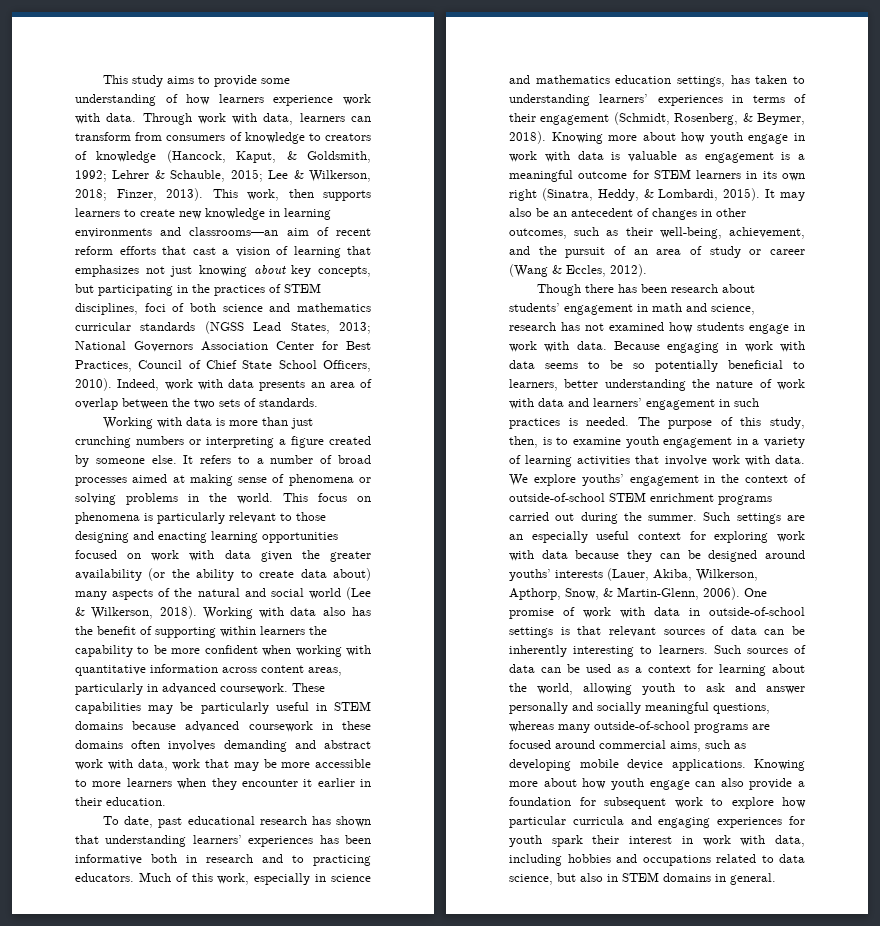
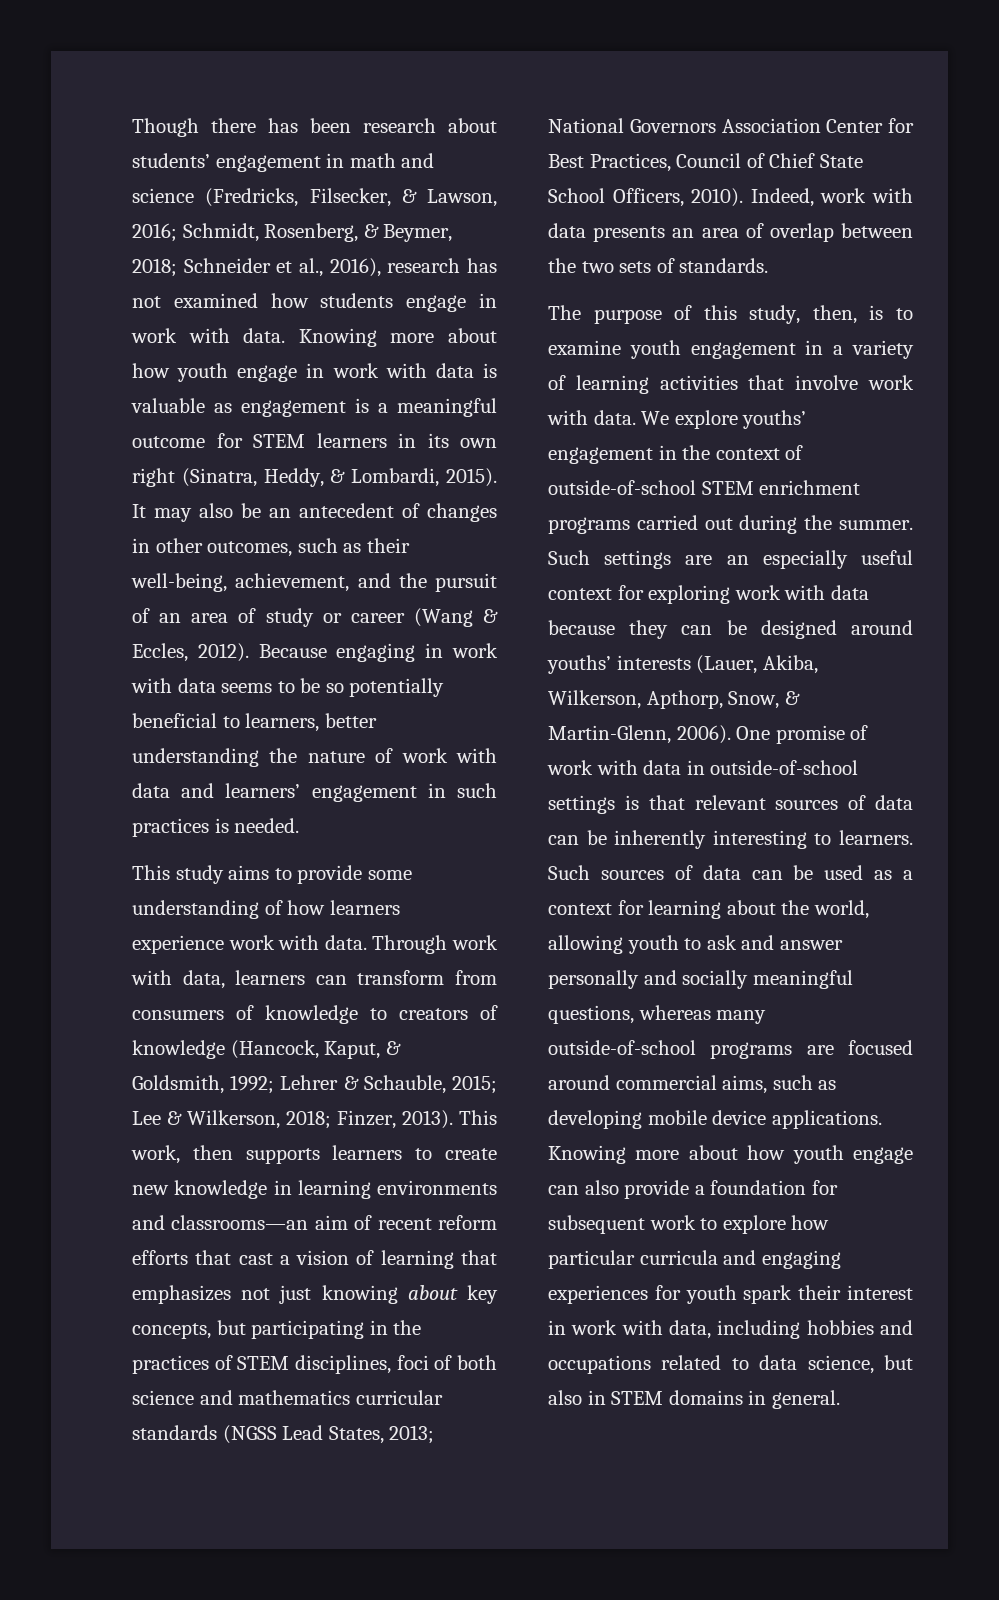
+ Though there has been research about students’ engagement in math and science (Fredricks, Filsecker, & Lawson, 2016; Schmidt, Rosenberg, & Beymer, 2018; Schneider et al., 2016), research has not examined how students engage in work with data. Knowing more about how youth engage in work with data is valuable as engagement is a meaningful outcome for STEM learners in its own right (Sinatra, Heddy, & Lombardi, 2015). It may also be an antecedent of changes in other outcomes, such as their well-being, achievement, and the pursuit of an area of study or career (Wang & Eccles, 2012). Because engaging in work with data seems to be so potentially beneficial to learners, better understanding the nature of work with data and learners’ engagement in such practices is needed.
- Working with data is more than just crunching numbers or interpreting a figure created by someone else. It refers to a number of broad processes aimed at making sense of phenomena or solving problems in the world. This focus on phenomena is particularly relevant to those designing and enacting learning opportunities focused on work with data given the greater availability (or the ability to create data about) many aspects of the natural and social world (Lee & Wilkerson, 2018). Working with data also has the benefit of supporting within learners the capability to be more confident when working with quantitative information across content areas, particularly in advanced coursework. These capabilities may be particularly useful in STEM domains because advanced coursework in these domains often involves demanding and abstract work with data, work that may be more accessible to more learners when they encounter it earlier in their education.
- To date, past educational research has shown that understanding learners’ experiences has been informative both in research and to practicing educators. Much of this work, especially in science and mathematics education settings, has taken to understanding learners’ experiences in terms of their engagement (Schmidt, Rosenberg, & Beymer, 2018). Knowing more about how youth engage in work with data is valuable as engagement is a meaningful outcome for STEM learners in its own right (Sinatra, Heddy, & Lombardi, 2015). It may also be an antecedent of changes in other outcomes, such as their well-being, achievement, and the pursuit of an area of study or career (Wang & Eccles, 2012).
- Though there has been research about students’ engagement in math and science, research has not examined how students engage in work with data. Because engaging in work with data seems to be so potentially beneficial to learners, better understanding the nature of work with data and learners’ engagement in such practices is needed.

